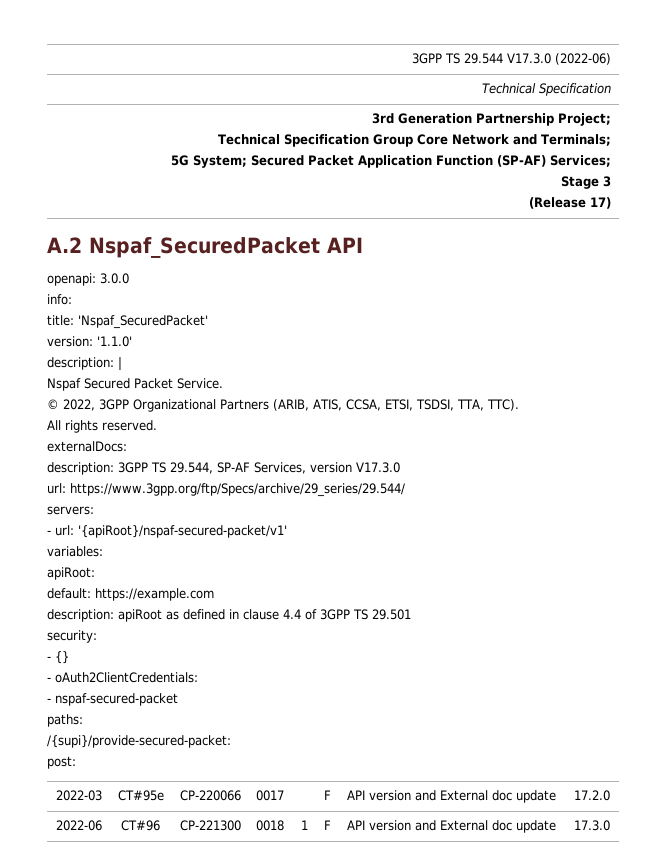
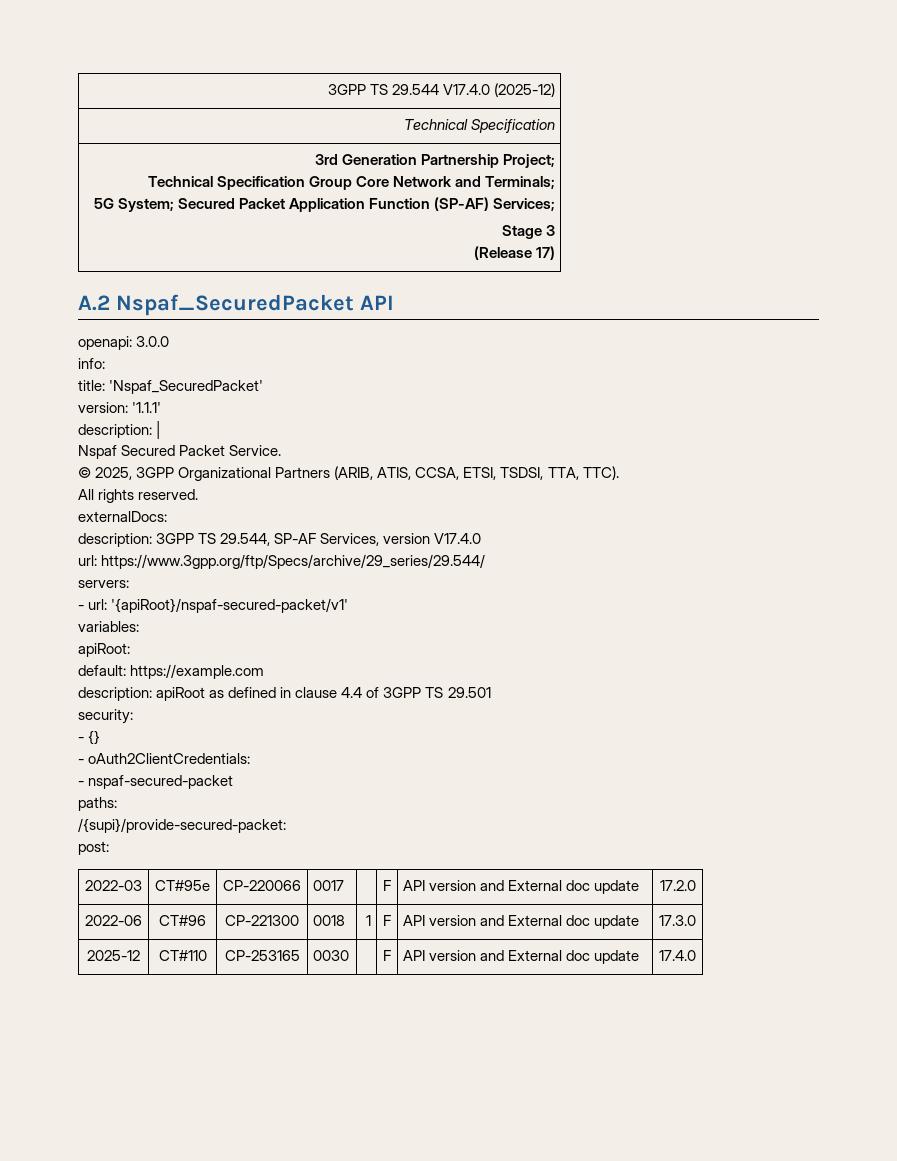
- 3GPP TS 29.544 V17.3.0 (2022-06)
+ 3GPP TS 29.544 V17.4.0 (2025-12)
- version: '1.1.0'
+ version: '1.1.1'
- © 2022, 3GPP Organizational Partners (ARIB, ATIS, CCSA, ETSI, TSDSI, TTA, TTC).
+ © 2025, 3GPP Organizational Partners (ARIB, ATIS, CCSA, ETSI, TSDSI, TTA, TTC).
- description: 3GPP TS 29.544, SP-AF Services, version V17.3.0
+ description: 3GPP TS 29.544, SP-AF Services, version V17.4.0
+ 2025-12 | CT#110 | CP-253165 | 0030 | | F | API version and External doc update | 17.4.0

